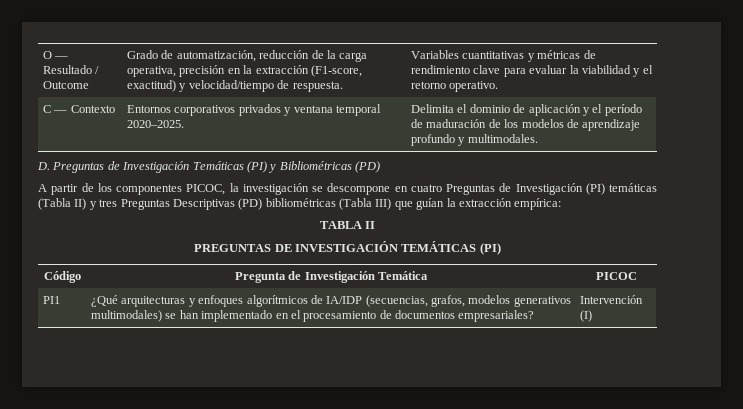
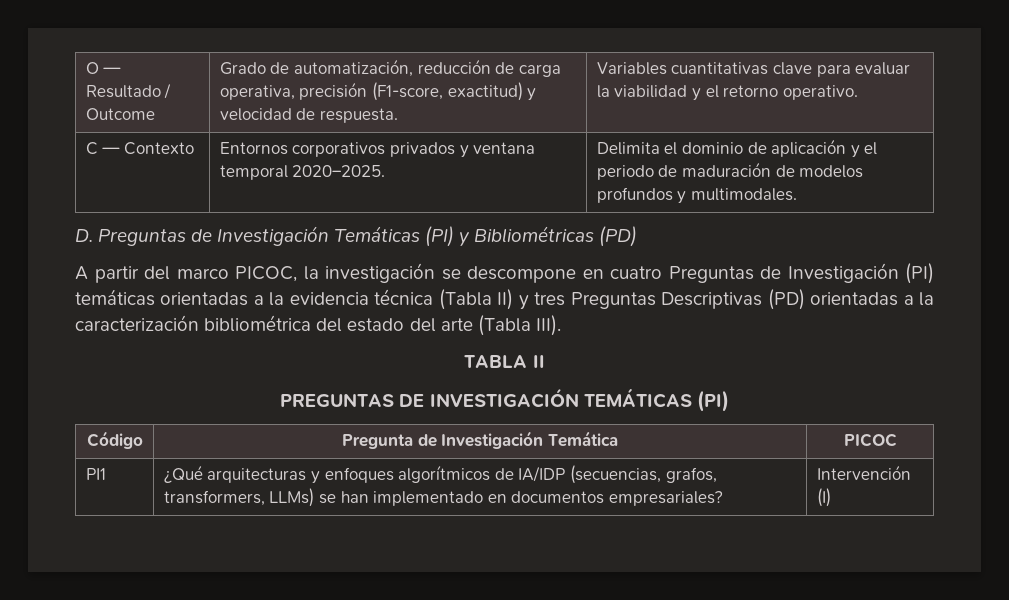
- O — Resultado / Outcome | Grado de automatización, reducción de la carga operativa, precisión en la extracción (F1-score, exactitud) y velocidad/tiempo de respuesta. | Variables cuantitativas y métricas de rendimiento clave para evaluar la viabilidad y el retorno operativo.
+ O — Resultado / Outcome | Grado de automatización, reducción de carga operativa, precisión (F1-score, exactitud) y velocidad de respuesta. | Variables cuantitativas clave para evaluar la viabilidad y el retorno operativo.
- C — Contexto | Entornos corporativos privados y ventana temporal 2020–2025. | Delimita el dominio de aplicación y el período de maduración de los modelos de aprendizaje profundo y multimodales.
+ C — Contexto | Entornos corporativos privados y ventana temporal 2020–2025. | Delimita el dominio de aplicación y el periodo de maduración de modelos profundos y multimodales.
- A partir de los componentes PICOC, la investigación se descompone en cuatro Preguntas de Investigación (PI) temáticas (Tabla II) y tres Preguntas Descriptivas (PD) bibliométricas (Tabla III) que guían la extracción empírica:
+ A partir del marco PICOC, la investigación se descompone en cuatro Preguntas de Investigación (PI) temáticas orientadas a la evidencia técnica (Tabla II) y tres Preguntas Descriptivas (PD) orientadas a la caracterización bibliométrica del estado del arte (Tabla III).
- PI1 | ¿Qué arquitecturas y enfoques algorítmicos de IA/IDP (secuencias, grafos, modelos generativos multimodales) se han implementado en el procesamiento de documentos empresariales? | Intervención (I)
+ PI1 | ¿Qué arquitecturas y enfoques algorítmicos de IA/IDP (secuencias, grafos, transformers, LLMs) se han implementado en documentos empresariales? | Intervención (I)

